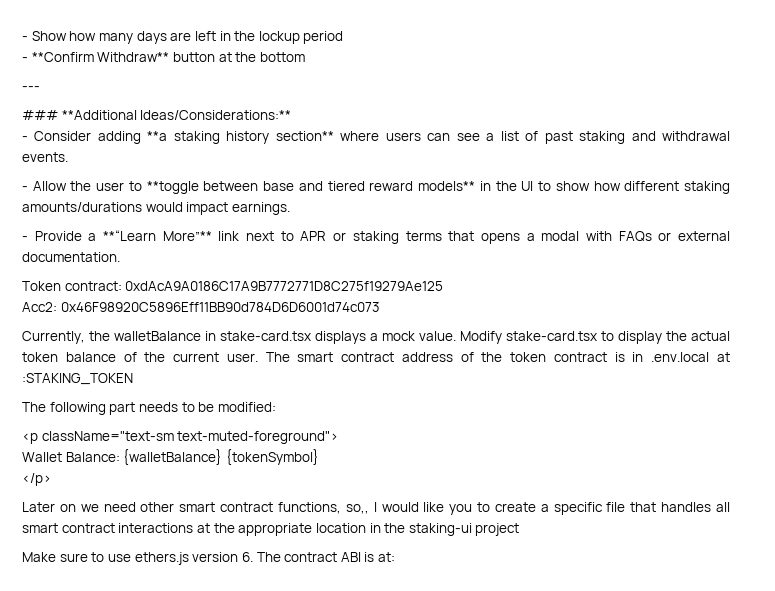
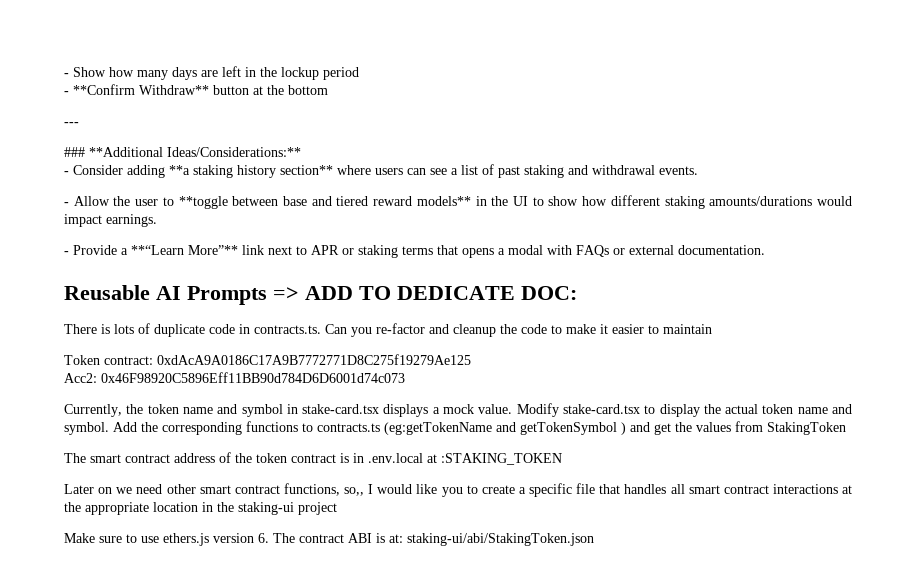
+ Reusable AI Prompts => ADD TO DEDICATE DOC:
+ There is lots of duplicate code in contracts.ts. Can you re-factor and cleanup the code to make it easier to maintain
- Currently, the walletBalance in stake-card.tsx displays a mock value.
+ Currently, the token name and symbol in stake-card.tsx displays a mock value.
- Modify stake-card.tsx to display the actual token balance of the current user. The smart contract address of the token contract is in .env.local at :STAKING_TOKEN
+ Modify stake-card.tsx to display the actual token name and symbol. Add the corresponding functions to contracts.ts (eg:getTokenName and getTokenSymbol ) and get the values from StakingToken
+ The smart contract address of the token contract is in .env.local at :STAKING_TOKEN
- The following part needs to be modified:
- <p className="text-sm text-muted-foreground">
- Wallet Balance: {walletBalance} {tokenSymbol}
- </p>
- Make sure to use ethers.js version 6. The contract ABI is at:
+ Make sure to use ethers.js version 6. The contract ABI is at: staking-ui/abi/StakingToken.json

